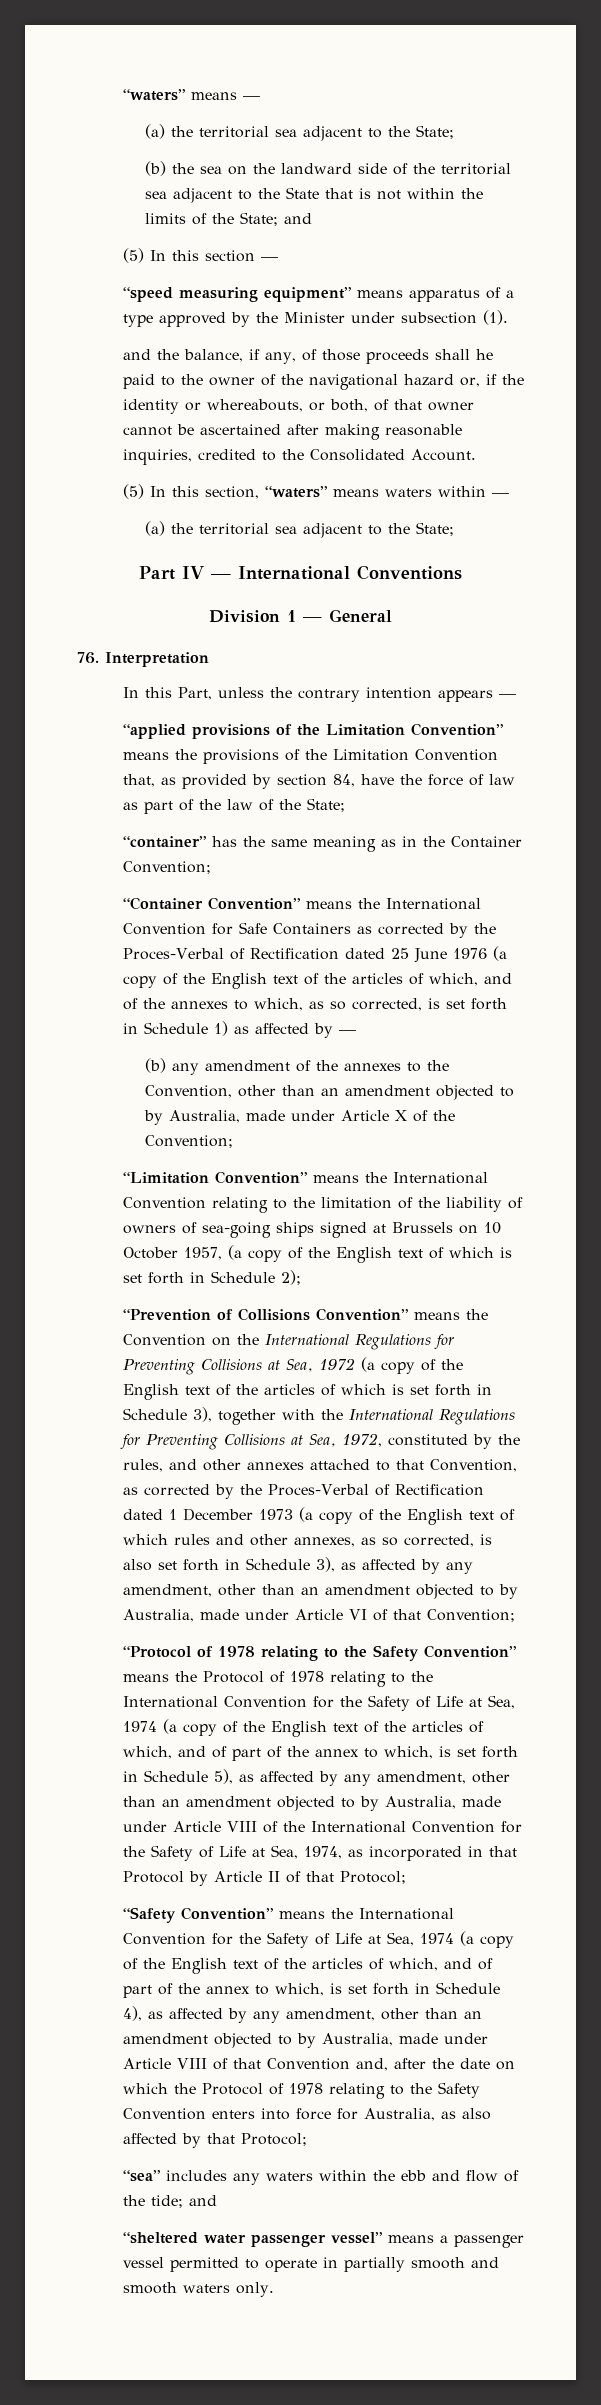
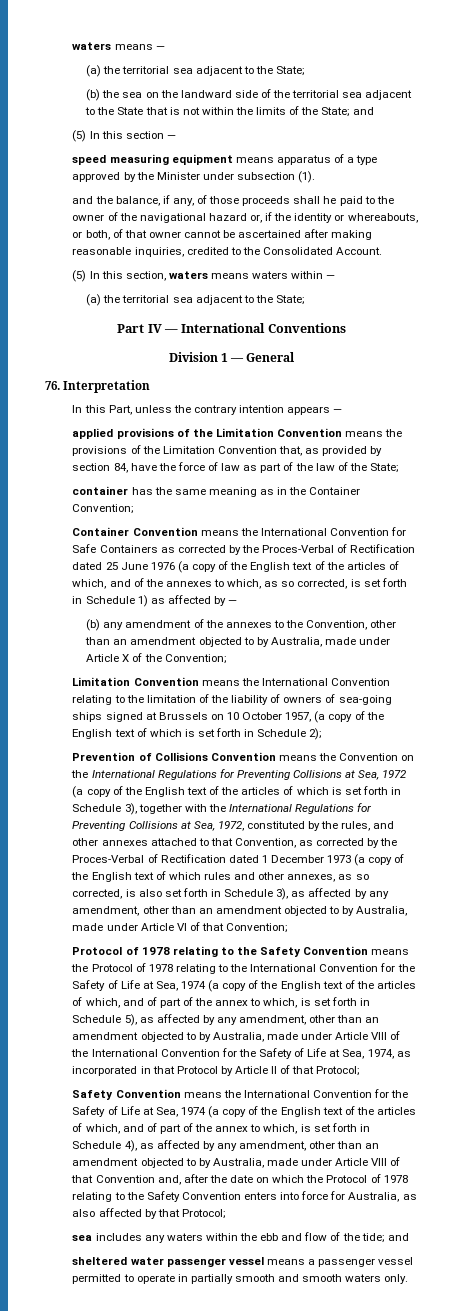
- “waters” means —
+ waters means —
- “speed measuring equipment” means apparatus of a type approved by the Minister under subsection (1).
+ speed measuring equipment means apparatus of a type approved by the Minister under subsection (1).
- (5) In this section, “waters” means waters within —
+ (5) In this section, waters means waters within —
- “applied provisions of the Limitation Convention” means the provisions of the Limitation Convention that, as provided by section 84, have the force of law as part of the law of the State;
+ applied provisions of the Limitation Convention means the provisions of the Limitation Convention that, as provided by section 84, have the force of law as part of the law of the State;
- “container” has the same meaning as in the Container Convention;
+ container has the same meaning as in the Container Convention;
- “Container Convention” means the International Convention for Safe Containers as corrected by the Proces-Verbal of Rectification dated 25 June 1976 (a copy of the English text of the articles of which, and of the annexes to which, as so corrected, is set forth in Schedule 1) as affected by —
+ Container Convention means the International Convention for Safe Containers as corrected by the Proces-Verbal of Rectification dated 25 June 1976 (a copy of the English text of the articles of which, and of the annexes to which, as so corrected, is set forth in Schedule 1) as affected by —
- “Limitation Convention” means the International Convention relating to the limitation of the liability of owners of sea-going ships signed at Brussels on 10 October 1957, (a copy of the English text of which is set forth in Schedule 2);
+ Limitation Convention means the International Convention relating to the limitation of the liability of owners of sea-going ships signed at Brussels on 10 October 1957, (a copy of the English text of which is set forth in Schedule 2);
- “Prevention of Collisions Convention” means the Convention on the International Regulations for Preventing Collisions at Sea, 1972 (a copy of the English text of the articles of which is set forth in Schedule 3), together with the International Regulations for Preventing Collisions at Sea, 1972, constituted by the rules, and other annexes attached to that Convention, as corrected by the Proces-Verbal of Rectification dated 1 December 1973 (a copy of the English text of which rules and other annexes, as so corrected, is also set forth in Schedule 3), as affected by any amendment, other than an amendment objected to by Australia, made under Article VI of that Convention;
+ Prevention of Collisions Convention means the Convention on the International Regulations for Preventing Collisions at Sea, 1972 (a copy of the English text of the articles of which is set forth in Schedule 3), together with the International Regulations for Preventing Collisions at Sea, 1972, constituted by the rules, and other annexes attached to that Convention, as corrected by the Proces-Verbal of Rectification dated 1 December 1973 (a copy of the English text of which rules and other annexes, as so corrected, is also set forth in Schedule 3), as affected by any amendment, other than an amendment objected to by Australia, made under Article VI of that Convention;
- “Protocol of 1978 relating to the Safety Convention” means the Protocol of 1978 relating to the International Convention for the Safety of Life at Sea, 1974 (a copy of the English text of the articles of which, and of part of the annex to which, is set forth in Schedule 5), as affected by any amendment, other than an amendment objected to by Australia, made under Article VIII of the International Convention for the Safety of Life at Sea, 1974, as incorporated in that Protocol by Article II of that Protocol;
+ Protocol of 1978 relating to the Safety Convention means the Protocol of 1978 relating to the International Convention for the Safety of Life at Sea, 1974 (a copy of the English text of the articles of which, and of part of the annex to which, is set forth in Schedule 5), as affected by any amendment, other than an amendment objected to by Australia, made under Article VIII of the International Convention for the Safety of Life at Sea, 1974, as incorporated in that Protocol by Article II of that Protocol;
- “Safety Convention” means the International Convention for the Safety of Life at Sea, 1974 (a copy of the English text of the articles of which, and of part of the annex to which, is set forth in Schedule 4), as affected by any amendment, other than an amendment objected to by Australia, made under Article VIII of that Convention and, after the date on which the Protocol of 1978 relating to the Safety Convention enters into force for Australia, as also affected by that Protocol;
+ Safety Convention means the International Convention for the Safety of Life at Sea, 1974 (a copy of the English text of the articles of which, and of part of the annex to which, is set forth in Schedule 4), as affected by any amendment, other than an amendment objected to by Australia, made under Article VIII of that Convention and, after the date on which the Protocol of 1978 relating to the Safety Convention enters into force for Australia, as also affected by that Protocol;
- “sea” includes any waters within the ebb and flow of the tide; and
+ sea includes any waters within the ebb and flow of the tide; and
- “sheltered water passenger vessel” means a passenger vessel permitted to operate in partially smooth and smooth waters only.
+ sheltered water passenger vessel means a passenger vessel permitted to operate in partially smooth and smooth waters only.

